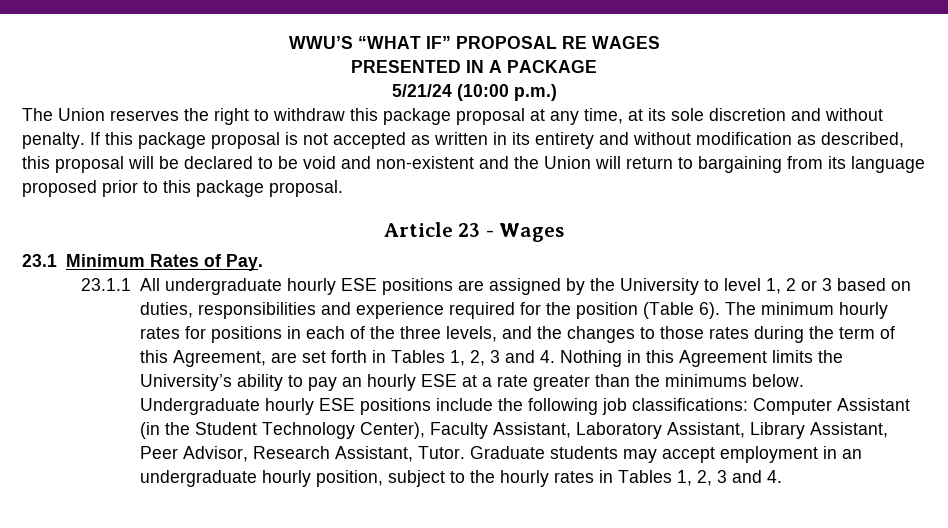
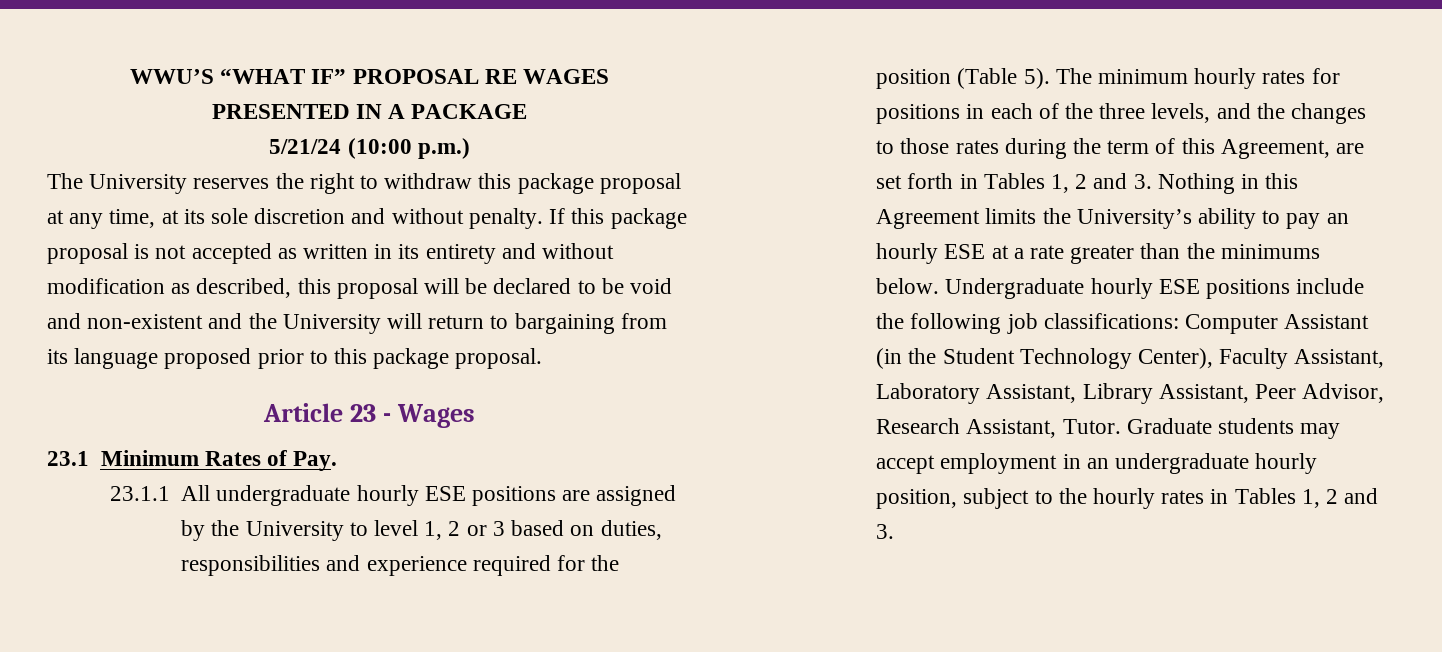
- The Union reserves the right to withdraw this package proposal at any time, at its sole discretion and without penalty.
+ The University reserves the right to withdraw this package proposal at any time, at its sole discretion and without penalty.
- If this package proposal is not accepted as written in its entirety and without modification as described, this proposal will be declared to be void and non-existent and the Union will return to bargaining from its language proposed prior to this package proposal.
+ If this package proposal is not accepted as written in its entirety and without modification as described, this proposal will be declared to be void and non-existent and the University will return to bargaining from its language proposed prior to this package proposal.
- 23.1.1 All undergraduate hourly ESE positions are assigned by the University to level 1, 2 or 3 based on duties, responsibilities and experience required for the position (Table 6).
+ 23.1.1 All undergraduate hourly ESE positions are assigned by the University to level 1, 2 or 3 based on duties, responsibilities and experience required for the position (Table 5).
- The minimum hourly rates for positions in each of the three levels, and the changes to those rates during the term of this Agreement, are set forth in Tables 1, 2, 3 and 4. Nothing in this Agreement limits the University’s ability to pay an hourly ESE at a rate greater than the minimums below.
+ The minimum hourly rates for positions in each of the three levels, and the changes to those rates during the term of this Agreement, are set forth in Tables 1, 2 and 3. Nothing in this Agreement limits the University’s ability to pay an hourly ESE at a rate greater than the minimums below.
- Graduate students may accept employment in an undergraduate hourly position, subject to the hourly rates in Tables 1, 2, 3 and 4.
+ Graduate students may accept employment in an undergraduate hourly position, subject to the hourly rates in Tables 1, 2 and 3.

